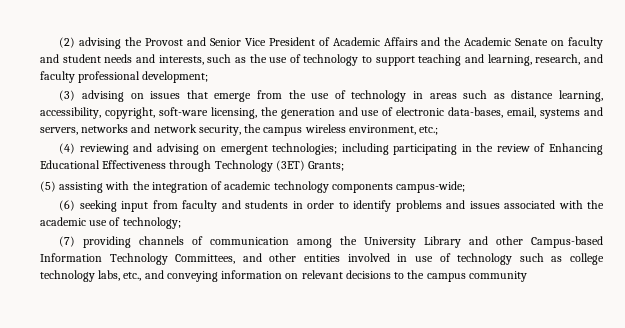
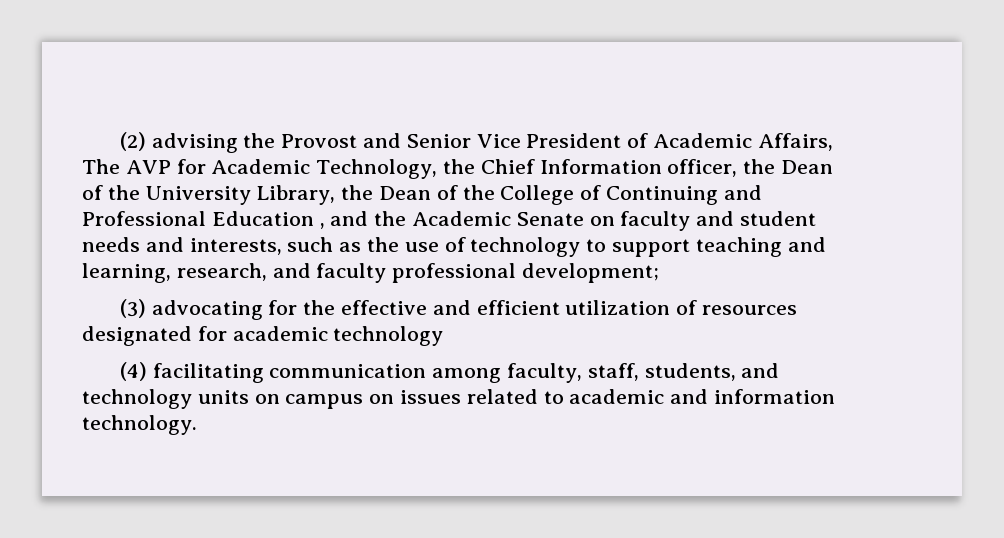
- (2) advising the Provost and Senior Vice President of Academic Affairs and the Academic Senate on faculty and student needs and interests, such as the use of technology to support teaching and learning, research, and faculty professional development;
+ (2) advising the Provost and Senior Vice President of Academic Affairs, The AVP for Academic Technology, the Chief Information officer, the Dean of the University Library, the Dean of the College of Continuing and Professional Education , and the Academic Senate on faculty and student needs and interests, such as the use of technology to support teaching and learning, research, and faculty professional development;
- (3) advising on issues that emerge from the use of technology in areas such as distance learning, accessibility, copyright, soft-ware licensing, the generation and use of electronic data-bases, email, systems and servers, networks and network security, the campus wireless environment, etc.;
- (4) reviewing and advising on emergent technologies; including participating in the review of Enhancing Educational Effectiveness through Technology (3ET) Grants;
- (5) assisting with the integration of academic technology components campus-wide;
- (6) seeking input from faculty and students in order to identify problems and issues associated with the academic use of technology;
- (7) providing channels of communication among the University Library and other Campus-based Information Technology Committees, and other entities involved in use of technology such as college technology labs, etc., and conveying information on relevant decisions to the campus community
+ (3) advocating for the effective and efficient utilization of resources designated for academic technology
+ (4) facilitating communication among faculty, staff, students, and technology units on campus on issues related to academic and information technology.

